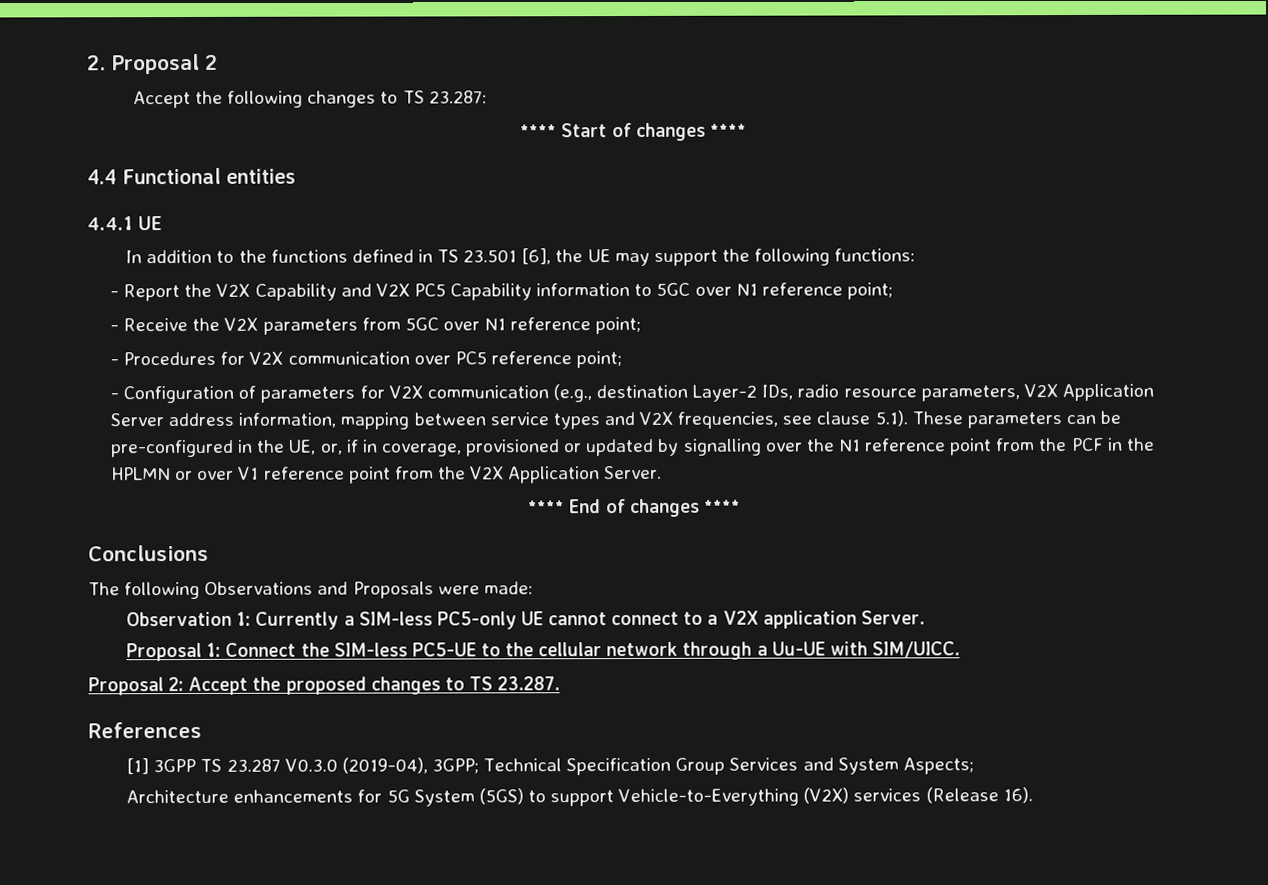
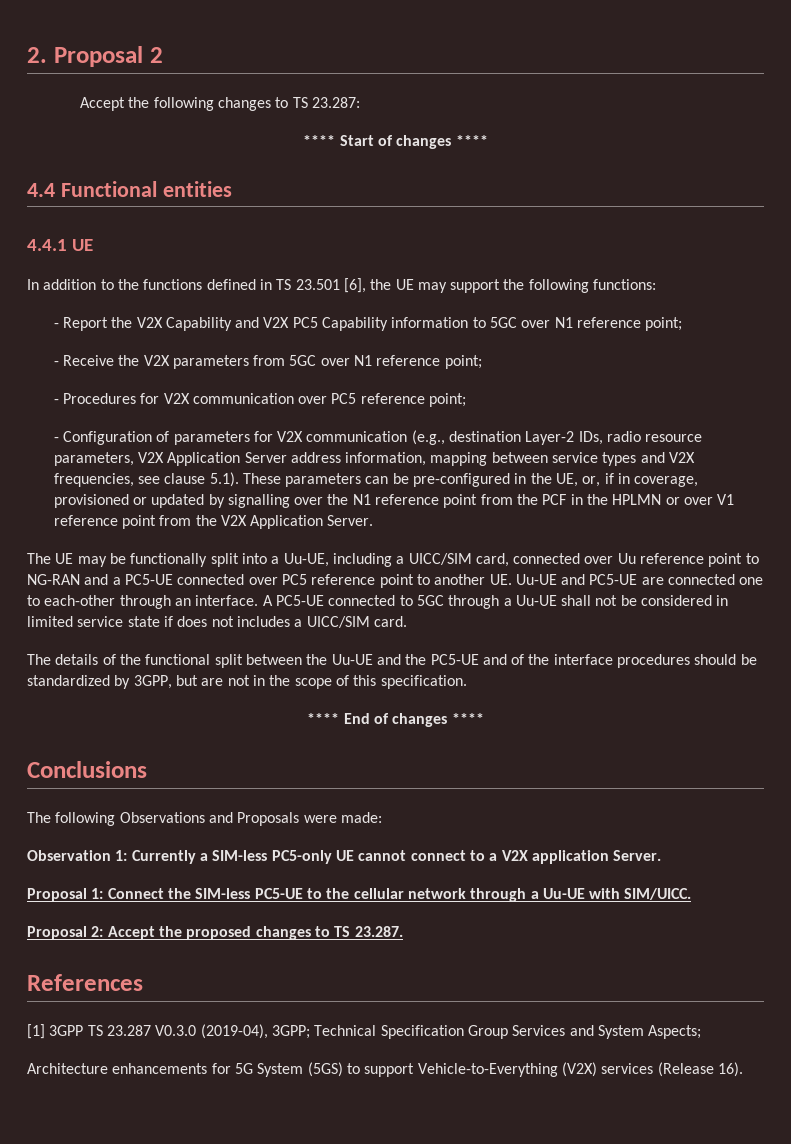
+ The UE may be functionally split into a Uu-UE, including a UICC/SIM card, connected over Uu reference point to NG-RAN and a PC5-UE connected over PC5 reference point to another UE. Uu-UE and PC5-UE are connected one to each-other through an interface. A PC5-UE connected to 5GC through a Uu-UE shall not be considered in limited service state if does not includes a UICC/SIM card.
+ The details of the functional split between the Uu-UE and the PC5-UE and of the interface procedures should be standardized by 3GPP, but are not in the scope of this specification.

